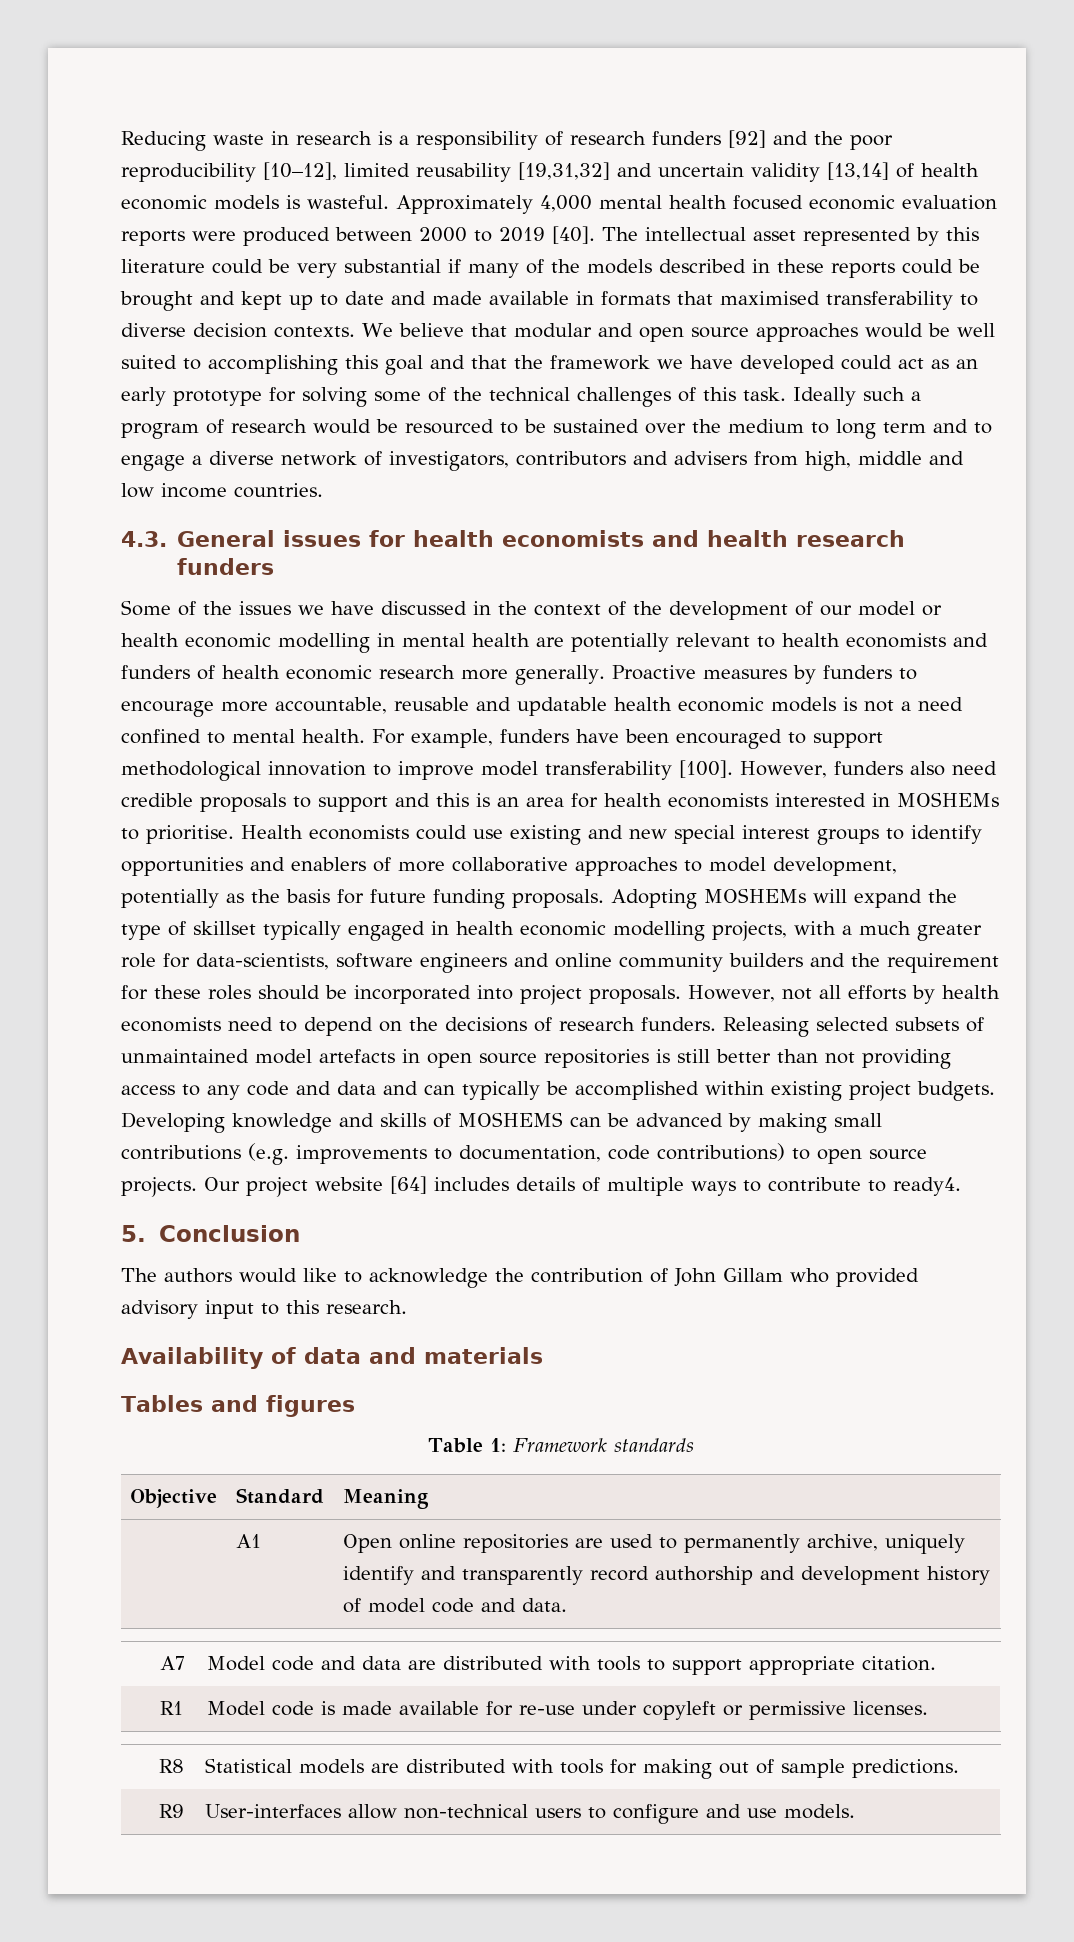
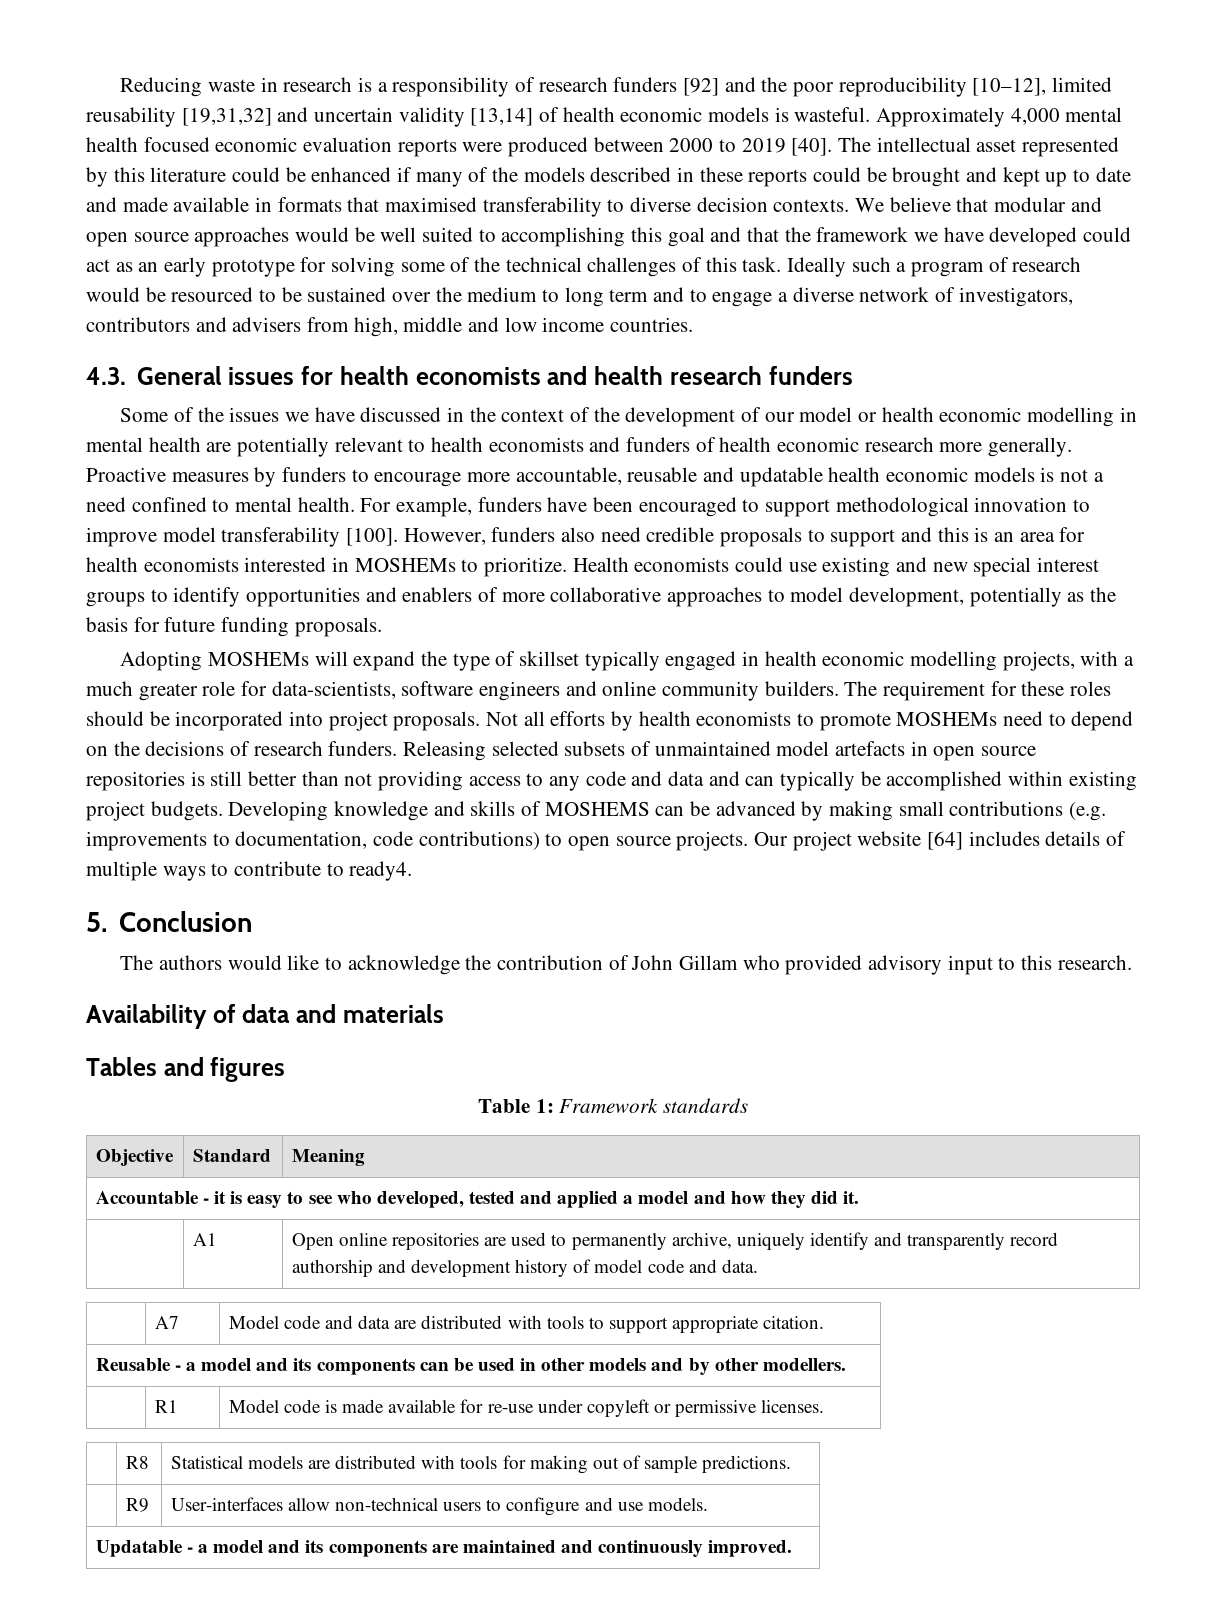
- The intellectual asset represented by this literature could be very substantial if many of the models described in these reports could be brought and kept up to date and made available in formats that maximised transferability to diverse decision contexts.
+ The intellectual asset represented by this literature could be enhanced if many of the models described in these reports could be brought and kept up to date and made available in formats that maximised transferability to diverse decision contexts.
- However, funders also need credible proposals to support and this is an area for health economists interested in MOSHEMs to prioritise.
+ However, funders also need credible proposals to support and this is an area for health economists interested in MOSHEMs to prioritize.
- Health economists could use existing and new special interest groups to identify opportunities and enablers of more collaborative approaches to model development, potentially as the basis for future funding proposals. Adopting MOSHEMs will expand the type of skillset typically engaged in health economic modelling projects, with a much greater role for data-scientists, software engineers and online community builders and the requirement for these roles should be incorporated into project proposals.
+ Health economists could use existing and new special interest groups to identify opportunities and enablers of more collaborative approaches to model development, potentially as the basis for future funding proposals.
+ Adopting MOSHEMs will expand the type of skillset typically engaged in health economic modelling projects, with a much greater role for data-scientists, software engineers and online community builders. The requirement for these roles should be incorporated into project proposals.
- However, not all efforts by health economists need to depend on the decisions of research funders.
+ Not all efforts by health economists to promote MOSHEMs need to depend on the decisions of research funders.
+ Accountable - it is easy to see who developed, tested and applied a model and how they did it.
+ Reusable - a model and its components can be used in other models and by other modellers.
+ Updatable - a model and its components are maintained and continuously improved.

